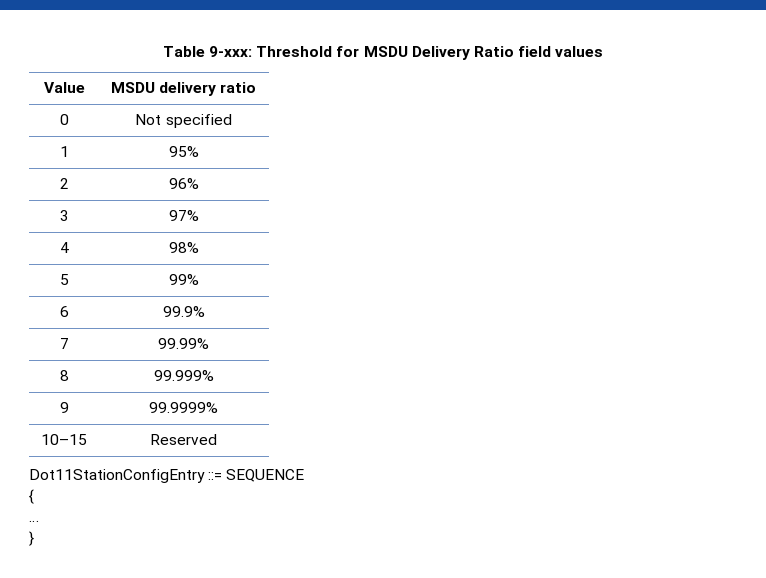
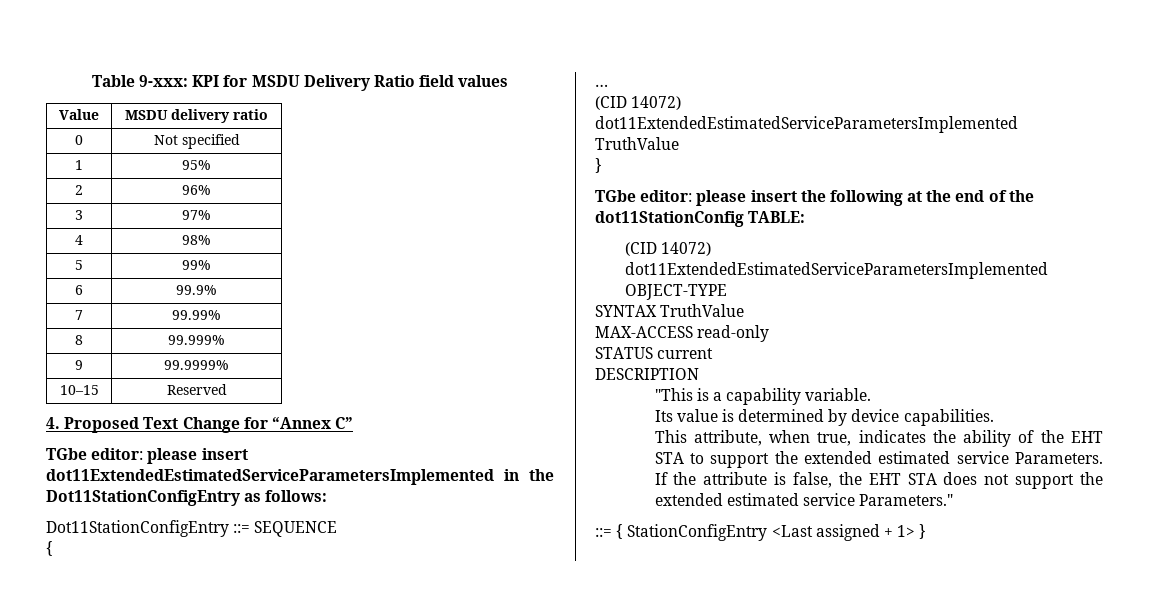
- Table 9-xxx: Threshold for MSDU Delivery Ratio field values
+ Table 9-xxx: KPI for MSDU Delivery Ratio field values
+ 4. Proposed Text Change for “Annex C”
+ TGbe editor: please insert dot11ExtendedEstimatedServiceParametersImplemented in the Dot11StationConfigEntry as follows:
+ (CID 14072) dot11ExtendedEstimatedServiceParametersImplemented TruthValue
  }
+ TGbe editor: please insert the following at the end of the dot11StationConfig TABLE:
+ (CID 14072) dot11ExtendedEstimatedServiceParametersImplemented OBJECT-TYPE
+ SYNTAX TruthValue
+ MAX-ACCESS read-only
+ STATUS current
+ DESCRIPTION
+ "This is a capability variable.
+ Its value is determined by device capabilities.
+ This attribute, when true, indicates the ability of the EHT STA to support the extended estimated service Parameters. If the attribute is false, the EHT STA does not support the extended estimated service Parameters."
+ ::= { StationConfigEntry <Last assigned + 1> }

